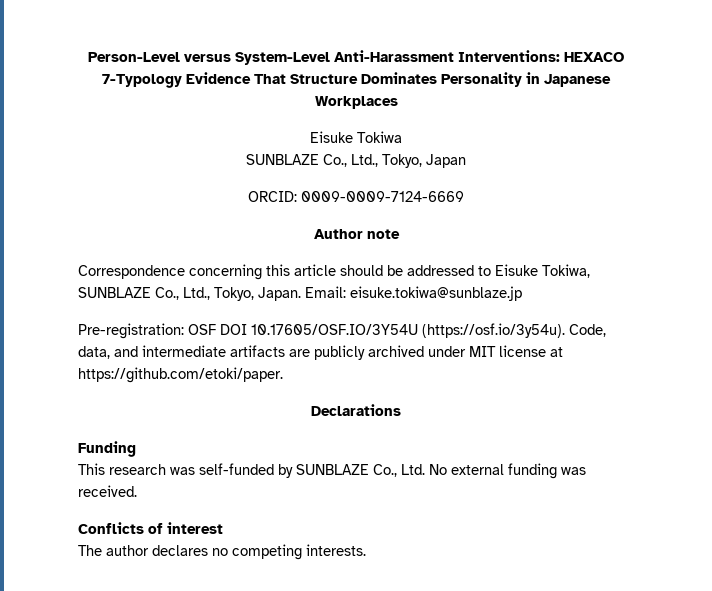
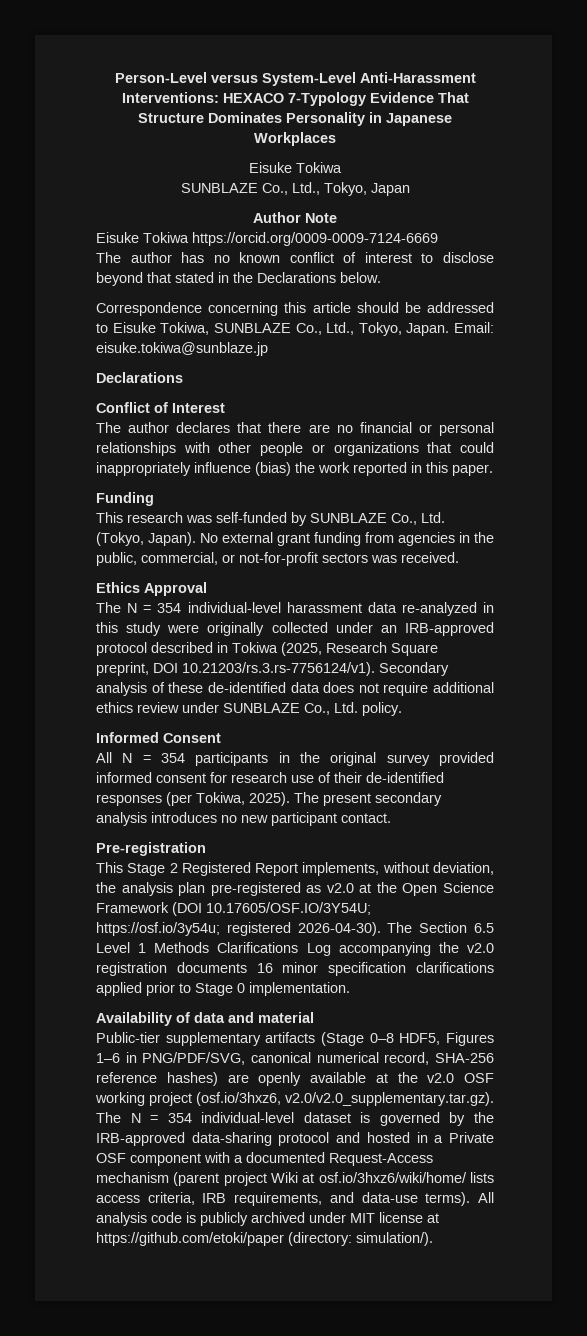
- ORCID: 0009-0009-7124-6669
- Author note
+ Author Note
+ Eisuke Tokiwa https://orcid.org/0009-0009-7124-6669
+ The author has no known conflict of interest to disclose beyond that stated in the Declarations below.
  Email: eisuke.tokiwa@sunblaze.jp
- Pre-registration: OSF DOI 10.17605/OSF.IO/3Y54U (https://osf.io/3y54u). Code, data, and intermediate artifacts are publicly archived under MIT license at https://github.com/etoki/paper.
  Declarations
+ Conflict of Interest
+ The author declares that there are no financial or personal relationships with other people or organizations that could inappropriately influence (bias) the work reported in this paper.
- This research was self-funded by SUNBLAZE Co., Ltd. No external funding was received.
- Conflicts of interest
- The author declares no competing interests.
+ This research was self-funded by SUNBLAZE Co., Ltd. (Tokyo, Japan). No external grant funding from agencies in the public, commercial, or not-for-profit sectors was received.
+ Ethics Approval
+ The N = 354 individual-level harassment data re-analyzed in this study were originally collected under an IRB-approved protocol described in Tokiwa (2025, Research Square preprint, DOI 10.21203/rs.3.rs-7756124/v1). Secondary analysis of these de-identified data does not require additional ethics review under SUNBLAZE Co., Ltd. policy.
+ Informed Consent
+ All N = 354 participants in the original survey provided informed consent for research use of their de-identified responses (per Tokiwa, 2025). The present secondary analysis introduces no new participant contact.
+ Pre-registration
+ This Stage 2 Registered Report implements, without deviation, the analysis plan pre-registered as v2.0 at the Open Science Framework (DOI 10.17605/OSF.IO/3Y54U; https://osf.io/3y54u; registered 2026-04-30). The Section 6.5 Level 1 Methods Clarifications Log accompanying the v2.0 registration documents 16 minor specification clarifications applied prior to Stage 0 implementation.
+ Availability of data and material
+ Public-tier supplementary artifacts (Stage 0–8 HDF5, Figures 1–6 in PNG/PDF/SVG, canonical numerical record, SHA-256 reference hashes) are openly available at the v2.0 OSF working project (osf.io/3hxz6, v2.0/v2.0_supplementary.tar.gz). The N = 354 individual-level dataset is governed by the IRB-approved data-sharing protocol and hosted in a Private OSF component with a documented Request-Access mechanism (parent project Wiki at osf.io/3hxz6/wiki/home/ lists access criteria, IRB requirements, and data-use terms). All analysis code is publicly archived under MIT license at https://github.com/etoki/paper (directory: simulation/).

